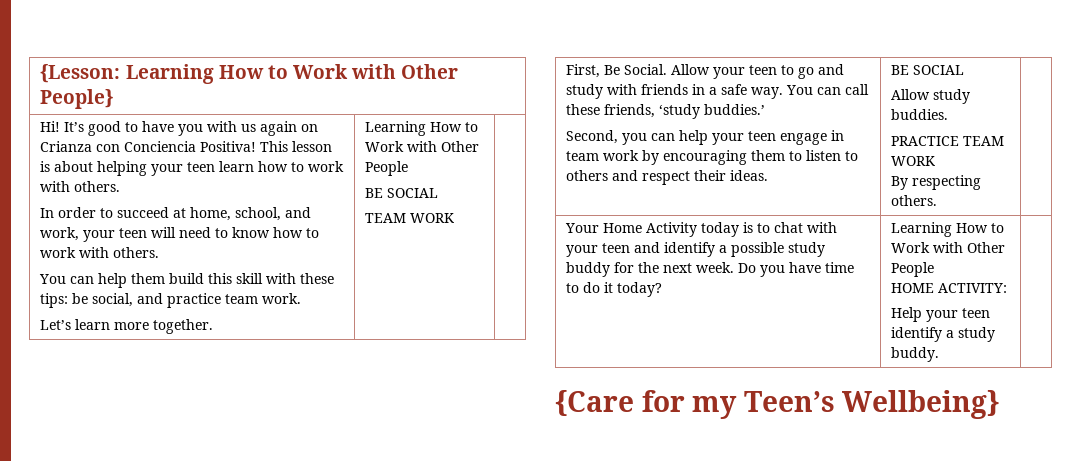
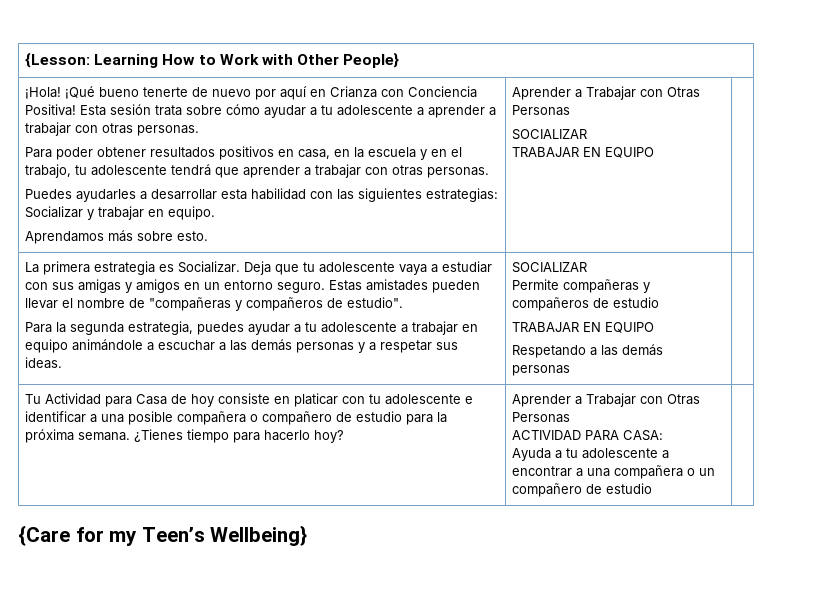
- Hi! It’s good to have you with us again on Crianza con Conciencia Positiva! This lesson is about helping your teen learn how to work with others.
- In order to succeed at home, school, and work, your teen will need to know how to work with others.
- You can help them build this skill with these tips: be social, and practice team work.
- Let’s learn more together. | Learning How to Work with Other People
- BE SOCIAL
- TEAM WORK |
- First, Be Social. Allow your teen to go and study with friends in a safe way. You can call these friends, ‘study buddies.’
- Second, you can help your teen engage in team work by encouraging them to listen to others and respect their ideas. | BE SOCIAL
- Allow study buddies.
- PRACTICE TEAM WORK
- By respecting others. |
- Your Home Activity today is to chat with your teen and identify a possible study buddy for the next week. Do you have time to do it today? | Learning How to Work with Other People
- HOME ACTIVITY:
- Help your teen identify a study buddy.
+ ¡Hola! ¡Qué bueno tenerte de nuevo por aquí en Crianza con Conciencia Positiva! Esta sesión trata sobre cómo ayudar a tu adolescente a aprender a trabajar con otras personas.
+ Para poder obtener resultados positivos en casa, en la escuela y en el trabajo, tu adolescente tendrá que aprender a trabajar con otras personas.
+ Puedes ayudarles a desarrollar esta habilidad con las siguientes estrategias: Socializar y trabajar en equipo.
+ Aprendamos más sobre esto. | Aprender a Trabajar con Otras Personas
+ SOCIALIZAR
+ TRABAJAR EN EQUIPO |
+ La primera estrategia es Socializar. Deja que tu adolescente vaya a estudiar con sus amigas y amigos en un entorno seguro. Estas amistades pueden llevar el nombre de "compañeras y compañeros de estudio".
+ Para la segunda estrategia, puedes ayudar a tu adolescente a trabajar en equipo animándole a escuchar a las demás personas y a respetar sus ideas. | SOCIALIZAR
+ Permite compañeras y compañeros de estudio
+ TRABAJAR EN EQUIPO
+ Respetando a las demás personas |
+ Tu Actividad para Casa de hoy consiste en platicar con tu adolescente e identificar a una posible compañera o compañero de estudio para la próxima semana. ¿Tienes tiempo para hacerlo hoy? | Aprender a Trabajar con Otras Personas
+ ACTIVIDAD PARA CASA:
+ Ayuda a tu adolescente a encontrar a una compañera o un compañero de estudio

